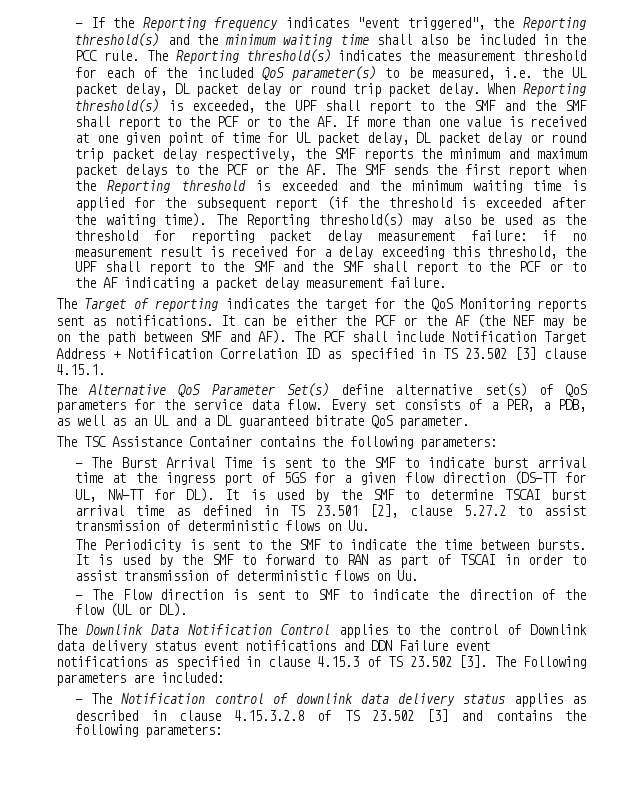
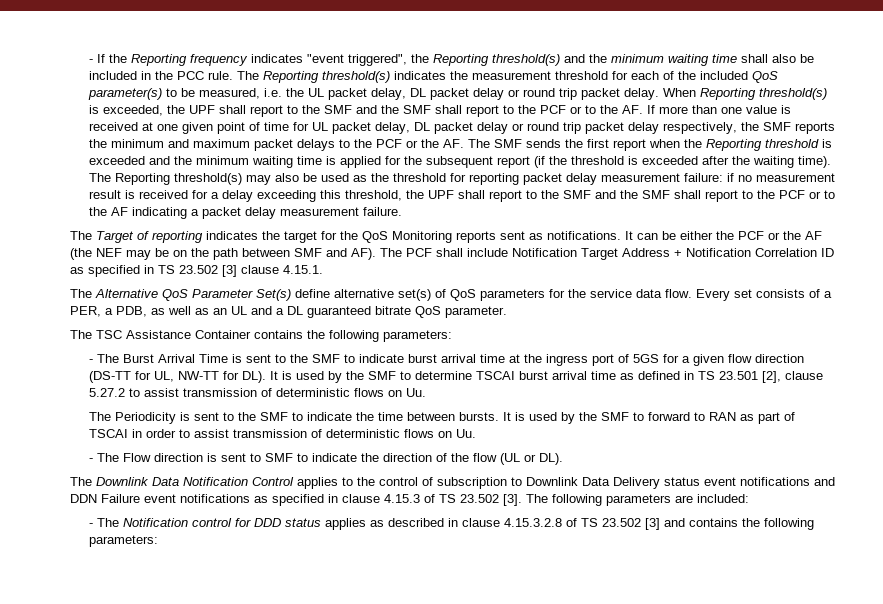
- The Downlink Data Notification Control applies to the control of Downlink data delivery status event notifications and DDN Failure event notifications as specified in clause 4.15.3 of TS 23.502 [3].
+ The Downlink Data Notification Control applies to the control of subscription to Downlink Data Delivery status event notifications and DDN Failure event notifications as specified in clause 4.15.3 of TS 23.502 [3].
- The Following parameters are included:
+ The following parameters are included:
- - The Notification control of downlink data delivery status applies as described in clause 4.15.3.2.8 of TS 23.502 [3] and contains the following parameters:
+ - The Notification control for DDD status applies as described in clause 4.15.3.2.8 of TS 23.502 [3] and contains the following parameters:

